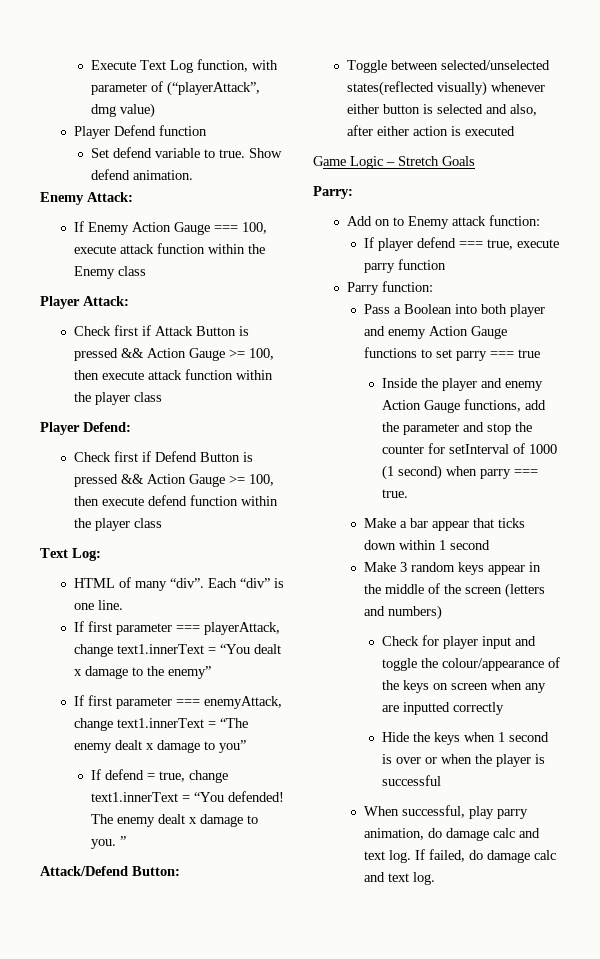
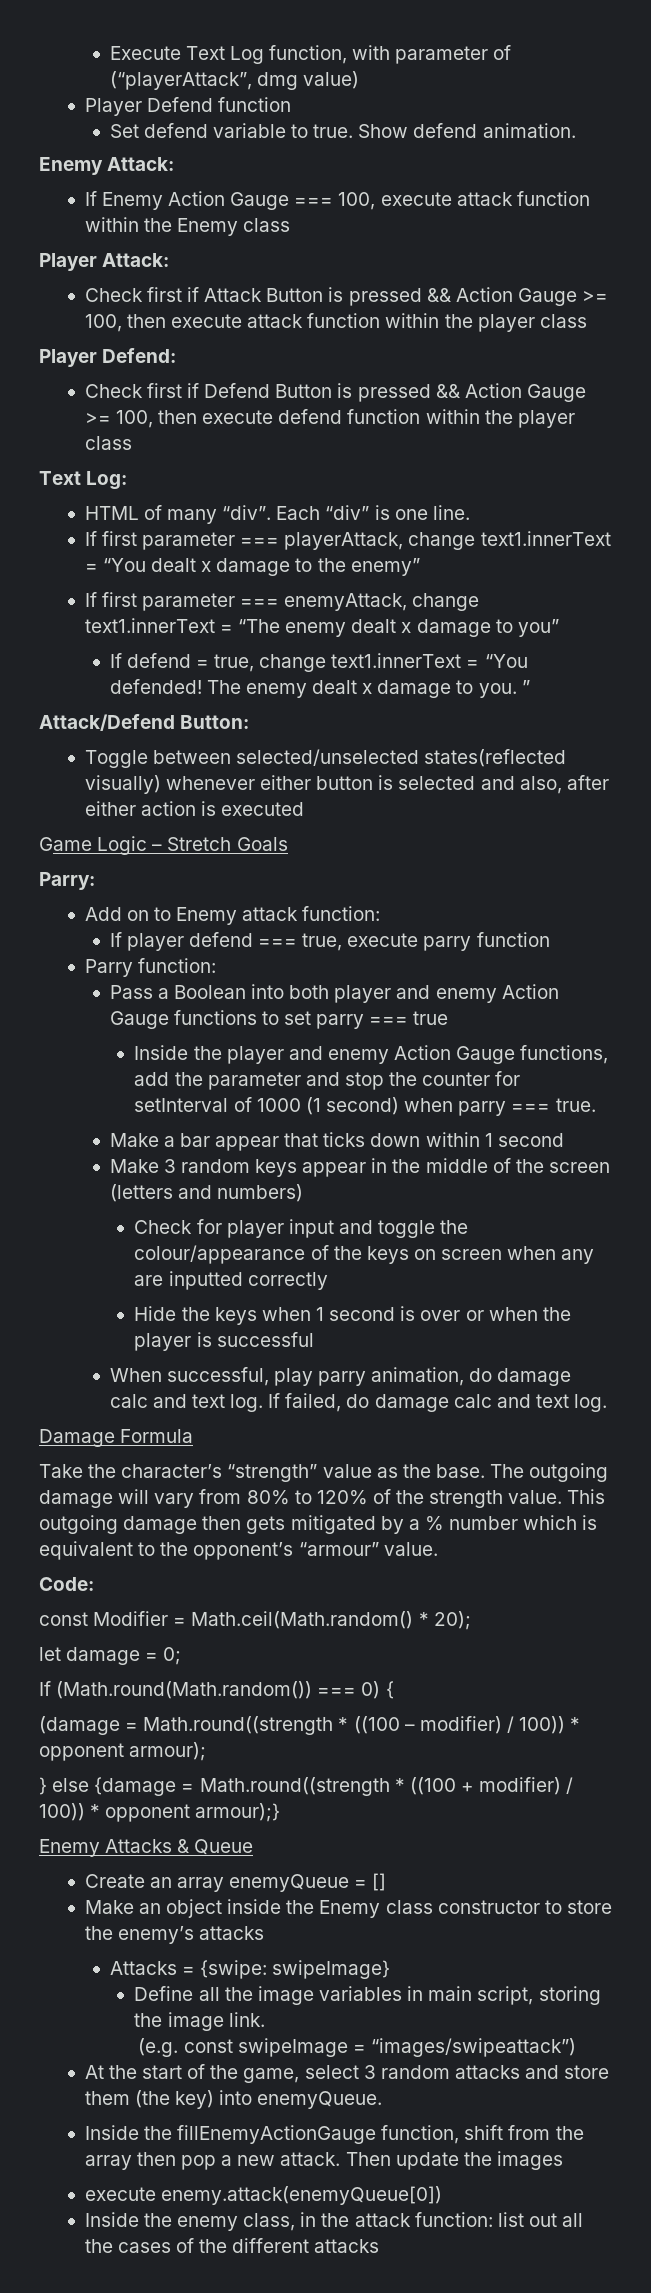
+ Damage Formula
+ Take the character’s “strength” value as the base. The outgoing damage will vary from 80% to 120% of the strength value. This outgoing damage then gets mitigated by a % number which is equivalent to the opponent’s “armour” value.
+ Code:
+ const Modifier = Math.ceil(Math.random() * 20);
+ let damage = 0;
+ If (Math.round(Math.random()) === 0) {
+ (damage = Math.round((strength * ((100 – modifier) / 100)) * opponent armour);
+ } else {damage = Math.round((strength * ((100 + modifier) / 100)) * opponent armour);}
+ Enemy Attacks & Queue
+ Create an array enemyQueue = []
+ Make an object inside the Enemy class constructor to store the enemy’s attacks
+ Attacks = {swipe: swipeImage}
+ Define all the image variables in main script, storing the image link.
+ (e.g. const swipeImage = “images/swipeattack”)
+ At the start of the game, select 3 random attacks and store them (the key) into enemyQueue.
+ Inside the fillEnemyActionGauge function, shift from the array then pop a new attack. Then update the images
+ execute enemy.attack(enemyQueue[0])
+ Inside the enemy class, in the attack function: list out all the cases of the different attacks

